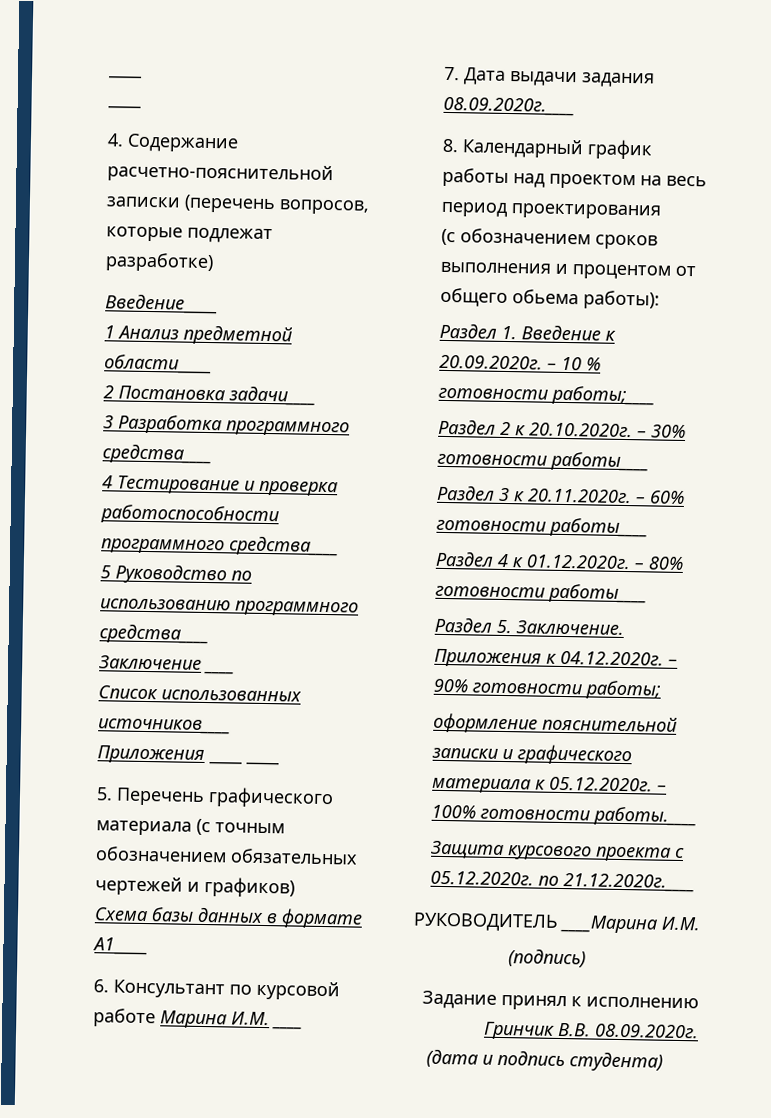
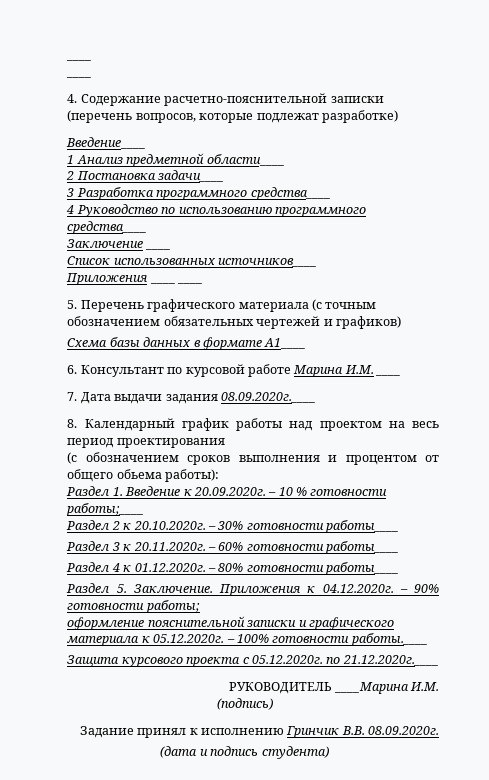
- 4 Тестирование и проверка работоспособности программного средства____
- 5 Руководство по использованию программного средства____
+ 4 Руководство по использованию программного средства____

